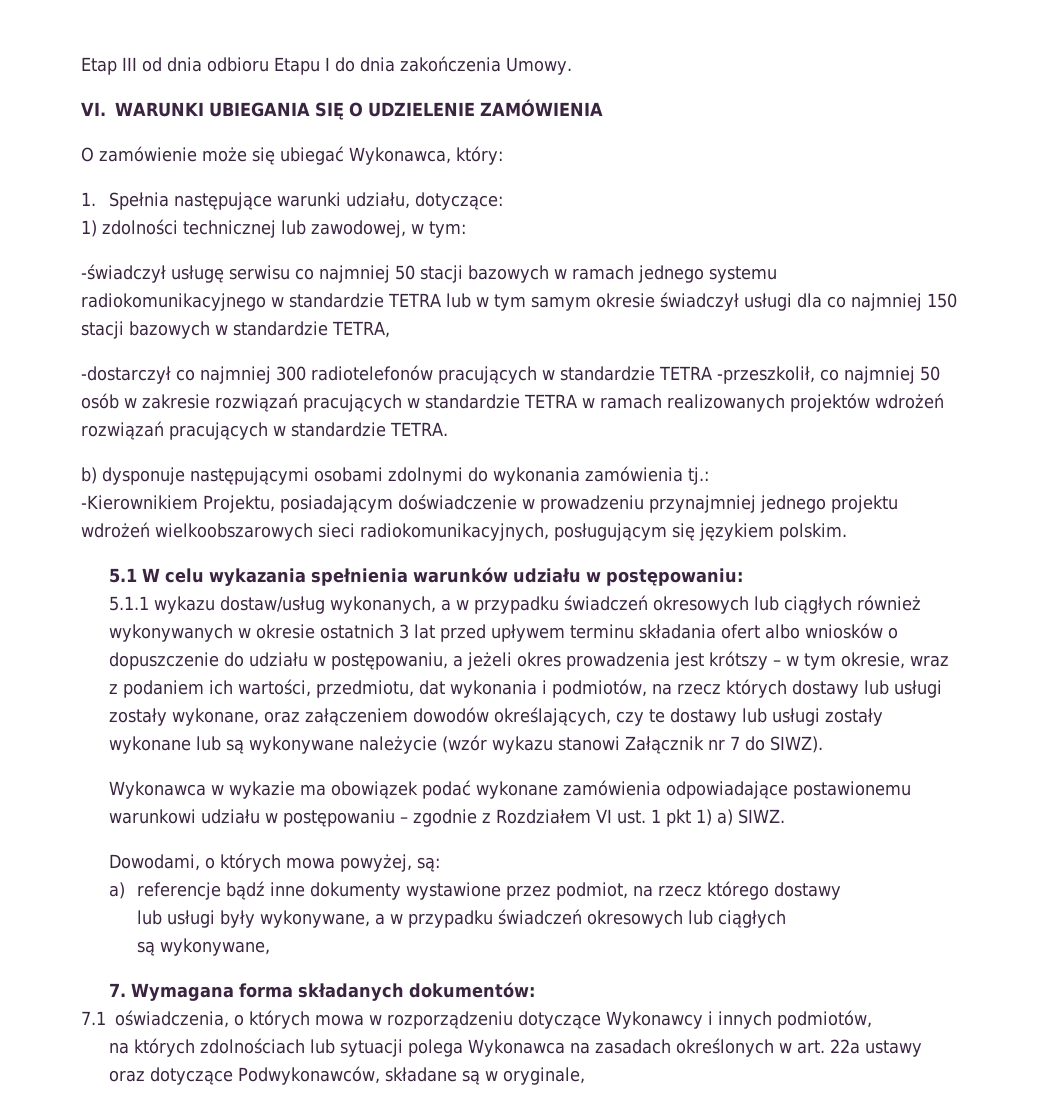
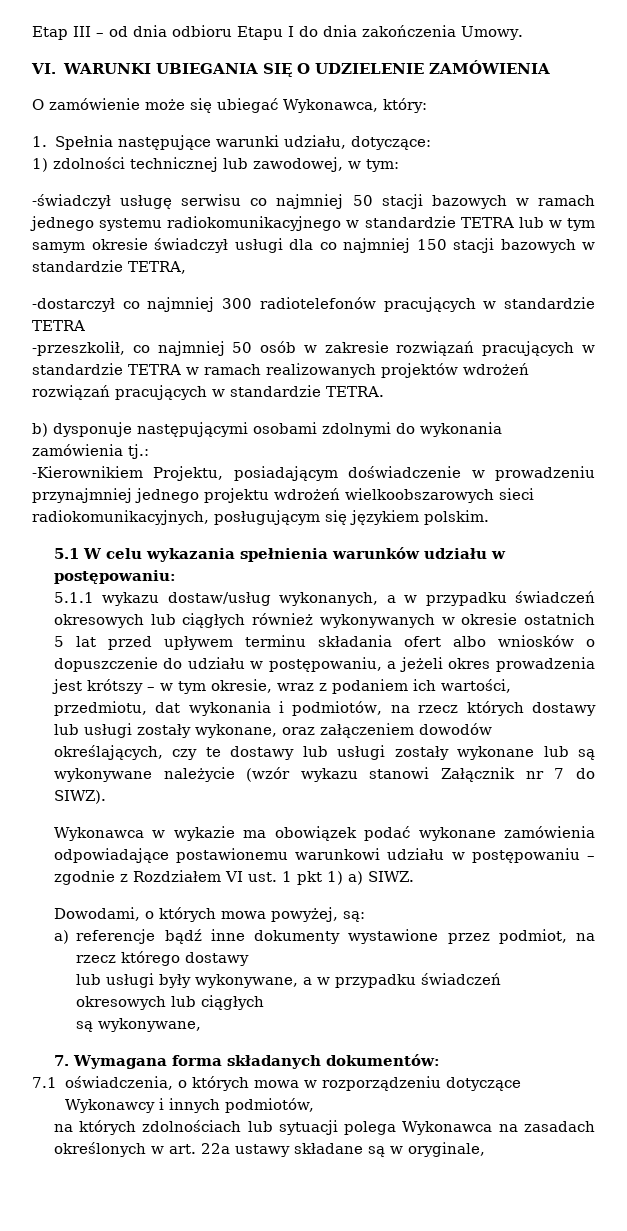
- Etap III od dnia odbioru Etapu I do dnia zakończenia Umowy.
+ Etap III – od dnia odbioru Etapu I do dnia zakończenia Umowy.
- -dostarczył co najmniej 300 radiotelefonów pracujących w standardzie TETRA -przeszkolił, co najmniej 50 osób w zakresie rozwiązań pracujących w standardzie TETRA w ramach realizowanych projektów wdrożeń rozwiązań pracujących w standardzie TETRA.
+ -dostarczył co najmniej 300 radiotelefonów pracujących w standardzie TETRA
+ -przeszkolił, co najmniej 50 osób w zakresie rozwiązań pracujących w standardzie TETRA w ramach realizowanych projektów wdrożeń rozwiązań pracujących w standardzie TETRA.
- 5.1.1 wykazu dostaw/usług wykonanych, a w przypadku świadczeń okresowych lub ciągłych również wykonywanych w okresie ostatnich 3 lat przed upływem terminu składania ofert albo wniosków o dopuszczenie do udziału w postępowaniu, a jeżeli okres prowadzenia jest krótszy – w tym okresie, wraz z podaniem ich wartości, przedmiotu, dat wykonania i podmiotów, na rzecz których dostawy lub usługi zostały wykonane, oraz załączeniem dowodów określających, czy te dostawy lub usługi zostały wykonane lub są wykonywane należycie (wzór wykazu stanowi Załącznik nr 7 do SIWZ).
+ 5.1.1 wykazu dostaw/usług wykonanych, a w przypadku świadczeń okresowych lub ciągłych również wykonywanych w okresie ostatnich 5 lat przed upływem terminu składania ofert albo wniosków o dopuszczenie do udziału w postępowaniu, a jeżeli okres prowadzenia jest krótszy – w tym okresie, wraz z podaniem ich wartości, przedmiotu, dat wykonania i podmiotów, na rzecz których dostawy lub usługi zostały wykonane, oraz załączeniem dowodów określających, czy te dostawy lub usługi zostały wykonane lub są wykonywane należycie (wzór wykazu stanowi Załącznik nr 7 do SIWZ).
- na których zdolnościach lub sytuacji polega Wykonawca na zasadach określonych w art. 22a ustawy oraz dotyczące Podwykonawców, składane są w oryginale,
+ na których zdolnościach lub sytuacji polega Wykonawca na zasadach określonych w art. 22a ustawy składane są w oryginale,

